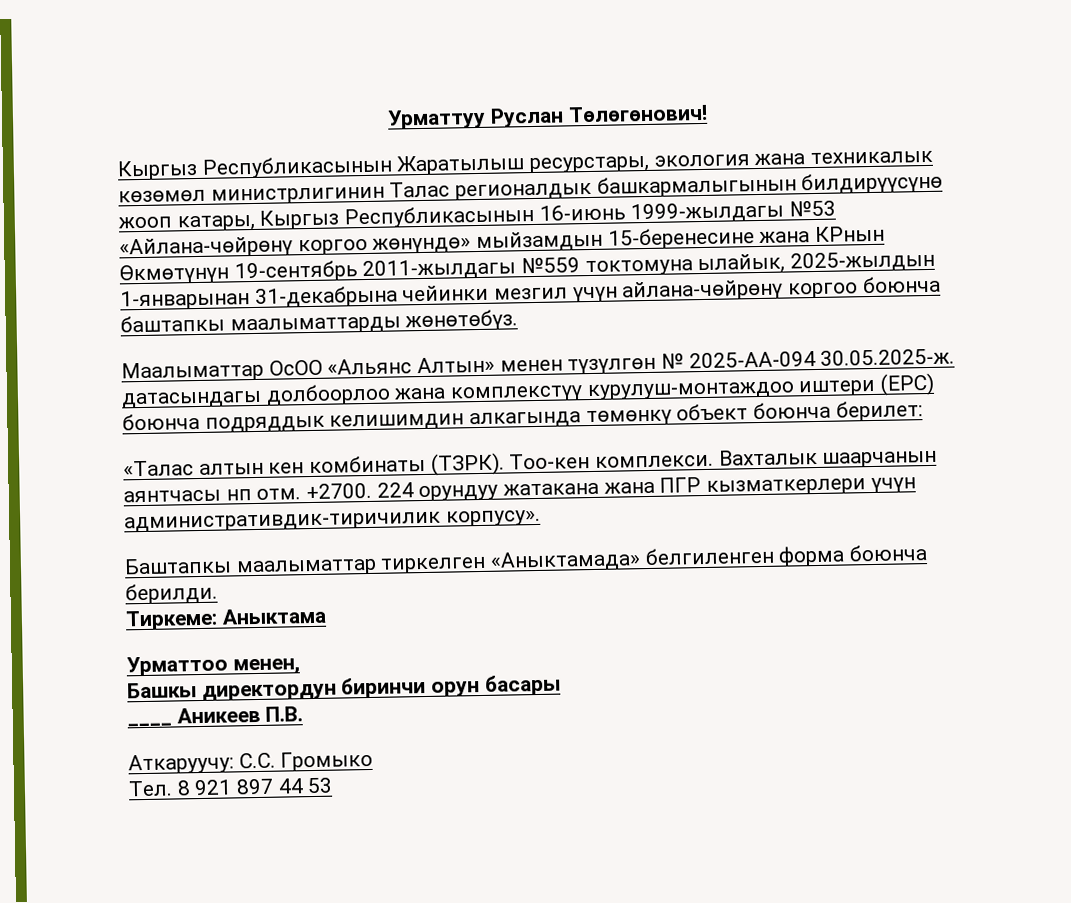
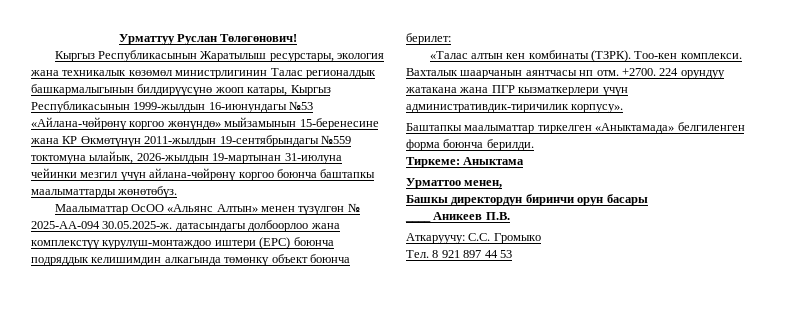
- Кыргыз Республикасынын Жаратылыш ресурстары, экология жана техникалык көзөмөл министрлигинин Талас регионалдык башкармалыгынын билдирүүсүнө жооп катары, Кыргыз Республикасынын 16-июнь 1999-жылдагы №53 «Айлана-чөйрөнү коргоо жөнүндө» мыйзамдын 15-беренесине жана КРнын Өкмөтүнүн 19-сентябрь 2011-жылдагы №559 токтомуна ылайык, 2025-жылдын 1-январынан 31-декабрына чейинки мезгил үчүн айлана-чөйрөнү коргоо боюнча баштапкы маалыматтарды жөнөтөбүз.
+ Кыргыз Республикасынын Жаратылыш ресурстары, экология жана техникалык көзөмөл министрлигинин Талас регионалдык башкармалыгынын билдирүүсүнө жооп катары, Кыргыз Республикасынын 1999-жылдын 16-июнундагы №53 «Айлана-чөйрөнү коргоо жөнүндө» мыйзамынын 15-беренесине жана КР Өкмөтүнүн 2011-жылдын 19-сентябрындагы №559 токтомуна ылайык, 2026-жылдын 19-мартынан 31-июлуна чейинки мезгил үчүн айлана-чөйрөнү коргоо боюнча баштапкы маалыматтарды жөнөтөбүз.

